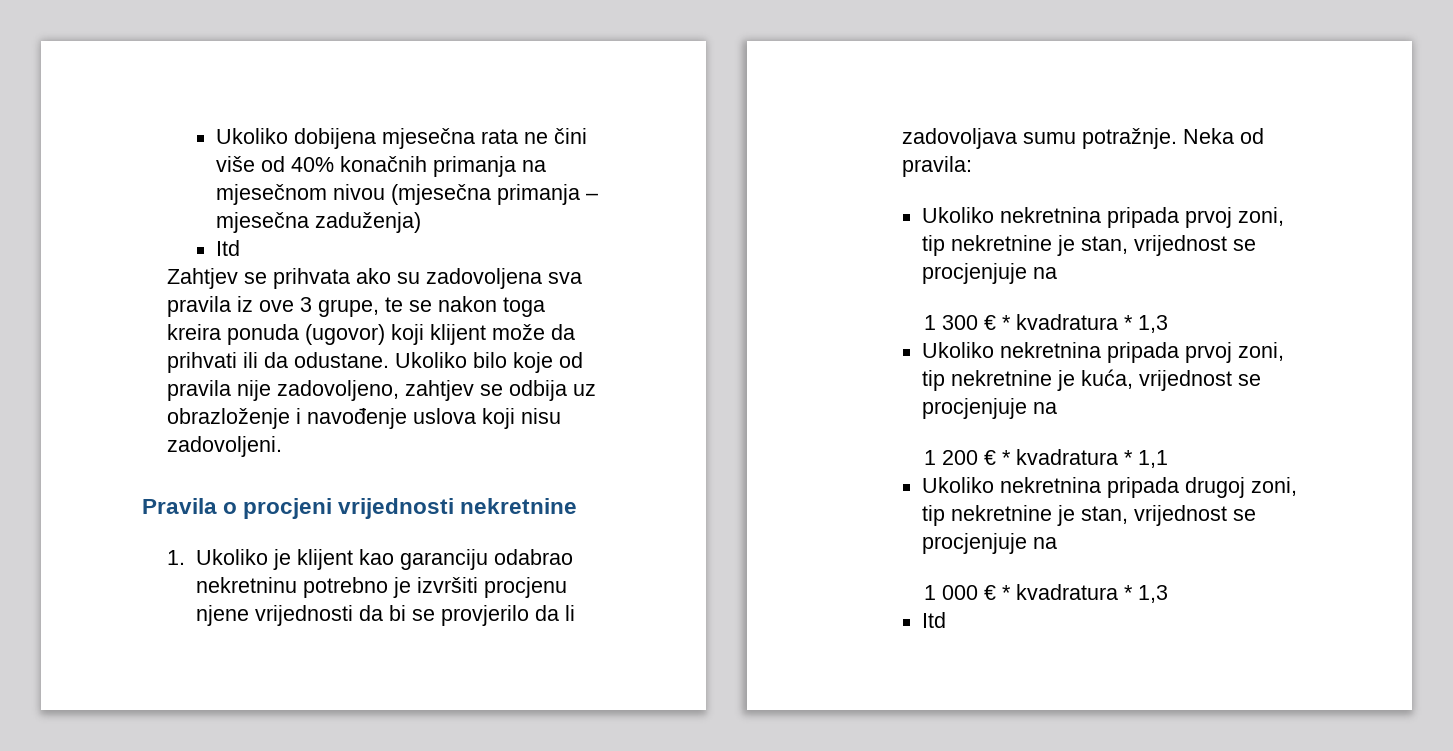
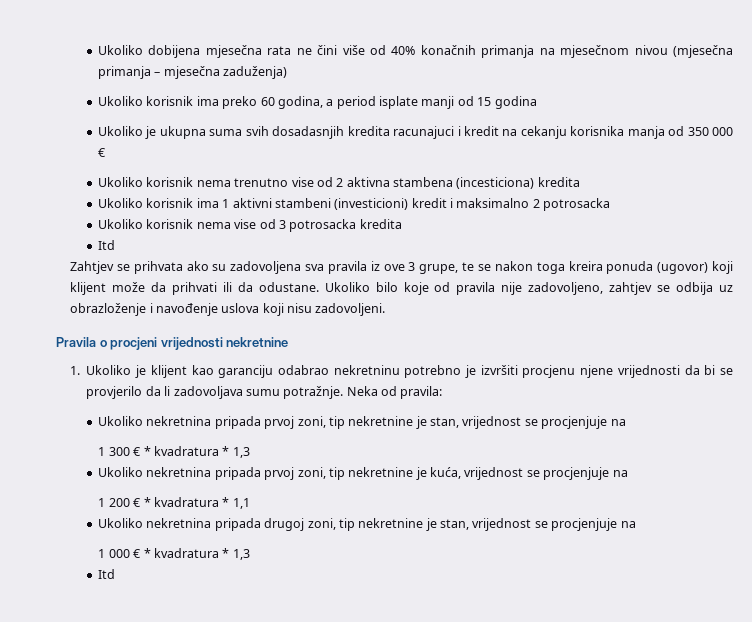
+ Ukoliko korisnik ima preko 60 godina, a period isplate manji od 15 godina
+ Ukoliko je ukupna suma svih dosadasnjih kredita racunajuci i kredit na cekanju korisnika manja od 350 000 €
+ Ukoliko korisnik nema trenutno vise od 2 aktivna stambena (incesticiona) kredita
+ Ukoliko korisnik ima 1 aktivni stambeni (investicioni) kredit i maksimalno 2 potrosacka
+ Ukoliko korisnik nema vise od 3 potrosacka kredita

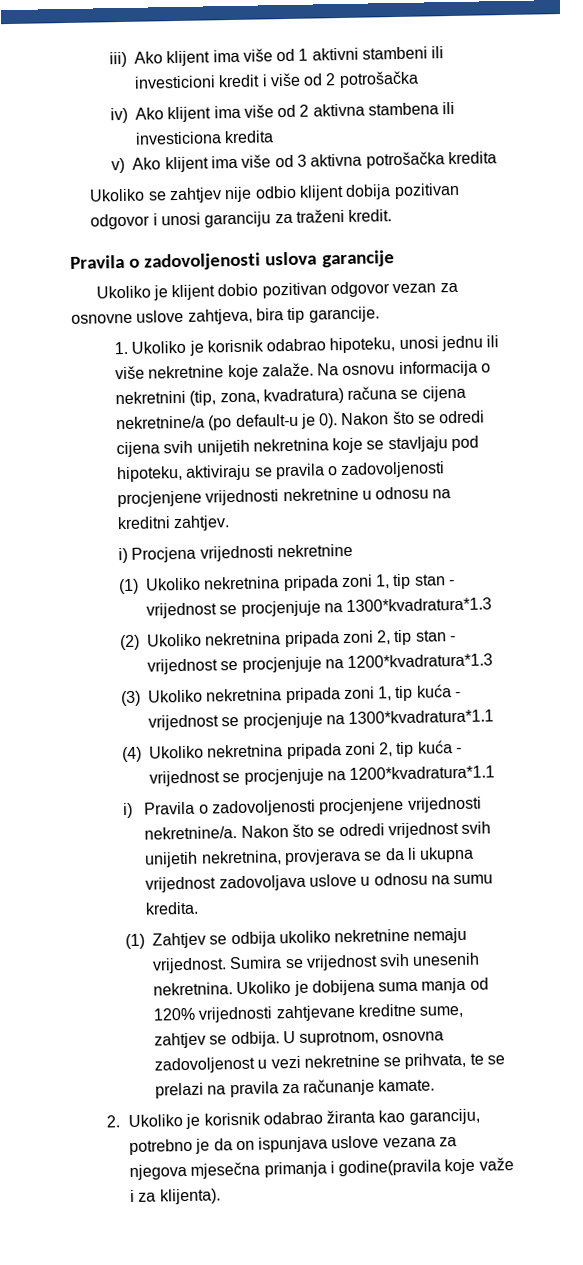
- Ukoliko dobijena mjesečna rata ne čini više od 40% konačnih primanja na mjesečnom nivou (mjesečna primanja – mjesečna zaduženja)
- Ukoliko korisnik ima preko 60 godina, a period isplate manji od 15 godina
- Ukoliko je ukupna suma svih dosadasnjih kredita racunajuci i kredit na cekanju korisnika manja od 350 000 €
- Ukoliko korisnik nema trenutno vise od 2 aktivna stambena (incesticiona) kredita
- Ukoliko korisnik ima 1 aktivni stambeni (investicioni) kredit i maksimalno 2 potrosacka
- Ukoliko korisnik nema vise od 3 potrosacka kredita
- Itd
- Zahtjev se prihvata ako su zadovoljena sva pravila iz ove 3 grupe, te se nakon toga kreira ponuda (ugovor) koji klijent može da prihvati ili da odustane. Ukoliko bilo koje od pravila nije zadovoljeno, zahtjev se odbija uz obrazloženje i navođenje uslova koji nisu zadovoljeni.
- Pravila o procjeni vrijednosti nekretnine
- 1. Ukoliko je klijent kao garanciju odabrao nekretninu potrebno je izvršiti procjenu njene vrijednosti da bi se provjerilo da li zadovoljava sumu potražnje. Neka od pravila:
- Ukoliko nekretnina pripada prvoj zoni, tip nekretnine je stan, vrijednost se procjenjuje na
- 1 300 € * kvadratura * 1,3
- Ukoliko nekretnina pripada prvoj zoni, tip nekretnine je kuća, vrijednost se procjenjuje na
- 1 200 € * kvadratura * 1,1
- Ukoliko nekretnina pripada drugoj zoni, tip nekretnine je stan, vrijednost se procjenjuje na
- 1 000 € * kvadratura * 1,3
- Itd
+ iii) Ako klijent ima više od 1 aktivni stambeni ili investicioni kredit i više od 2 potrošačka
+ iv) Ako klijent ima više od 2 aktivna stambena ili investiciona kredita
+ v) Ako klijent ima više od 3 aktivna potrošačka kredita
+ Ukoliko se zahtjev nije odbio klijent dobija pozitivan odgovor i unosi garanciju za traženi kredit.
+ Pravila o zadovoljenosti uslova garancije
+ Ukoliko je klijent dobio pozitivan odgovor vezan za osnovne uslove zahtjeva, bira tip garancije.
+ 1. Ukoliko je korisnik odabrao hipoteku, unosi jednu ili više nekretnine koje zalaže. Na osnovu informacija o nekretnini (tip, zona, kvadratura) računa se cijena nekretnine/a (po default-u je 0). Nakon što se odredi cijena svih unijetih nekretnina koje se stavljaju pod hipoteku, aktiviraju se pravila o zadovoljenosti procjenjene vrijednosti nekretnine u odnosu na kreditni zahtjev.
+ i) Procjena vrijednosti nekretnine
+ (1) Ukoliko nekretnina pripada zoni 1, tip stan - vrijednost se procjenjuje na 1300*kvadratura*1.3
+ (2) Ukoliko nekretnina pripada zoni 2, tip stan - vrijednost se procjenjuje na 1200*kvadratura*1.3
+ (3) Ukoliko nekretnina pripada zoni 1, tip kuća - vrijednost se procjenjuje na 1300*kvadratura*1.1
+ (4) Ukoliko nekretnina pripada zoni 2, tip kuća - vrijednost se procjenjuje na 1200*kvadratura*1.1
+ i) Pravila o zadovoljenosti procjenjene vrijednosti nekretnine/a. Nakon što se odredi vrijednost svih unijetih nekretnina, provjerava se da li ukupna vrijednost zadovoljava uslove u odnosu na sumu kredita.
+ (1) Zahtjev se odbija ukoliko nekretnine nemaju vrijednost. Sumira se vrijednost svih unesenih nekretnina. Ukoliko je dobijena suma manja od 120% vrijednosti zahtjevane kreditne sume, zahtjev se odbija. U suprotnom, osnovna zadovoljenost u vezi nekretnine se prihvata, te se prelazi na pravila za računanje kamate.
+ 2. Ukoliko je korisnik odabrao žiranta kao garanciju, potrebno je da on ispunjava uslove vezana za njegova mjesečna primanja i godine(pravila koje važe i za klijenta).

